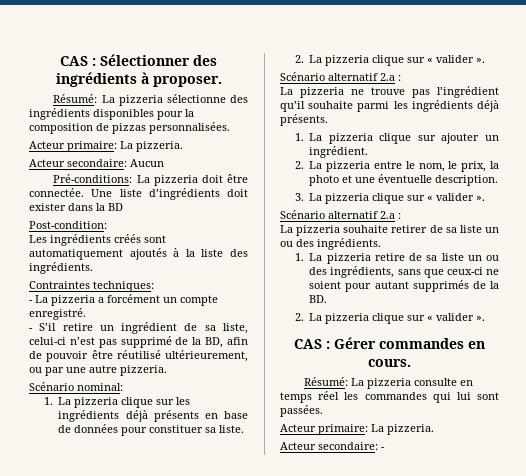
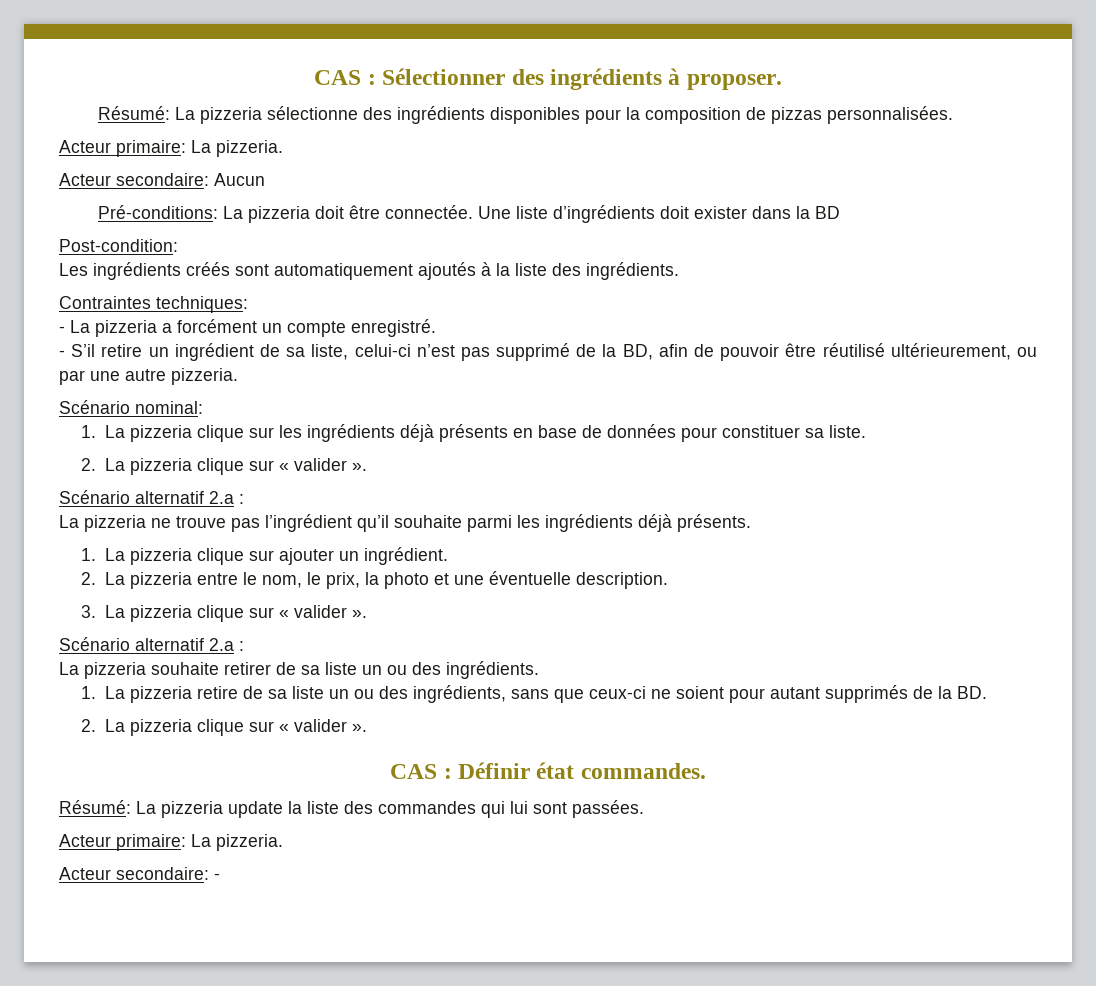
- CAS : Gérer commandes en cours.
- Résumé: La pizzeria consulte en temps réel les commandes qui lui sont passées.
+ CAS : Définir état commandes.
+ Résumé: La pizzeria update la liste des commandes qui lui sont passées.

